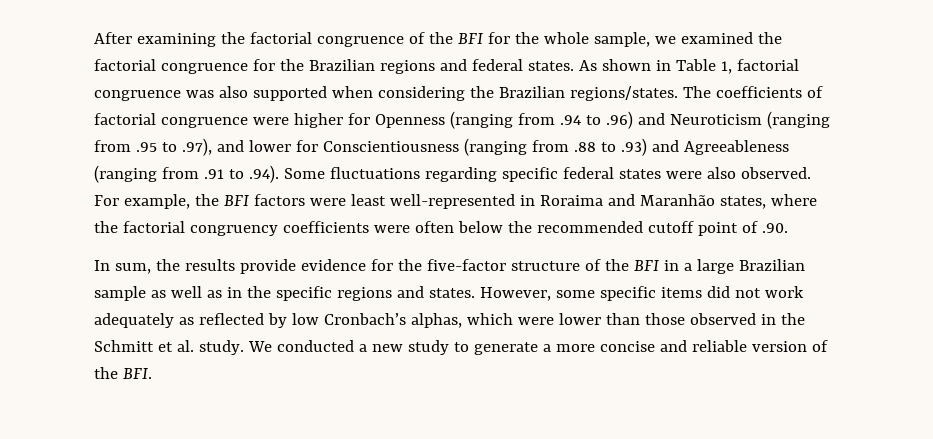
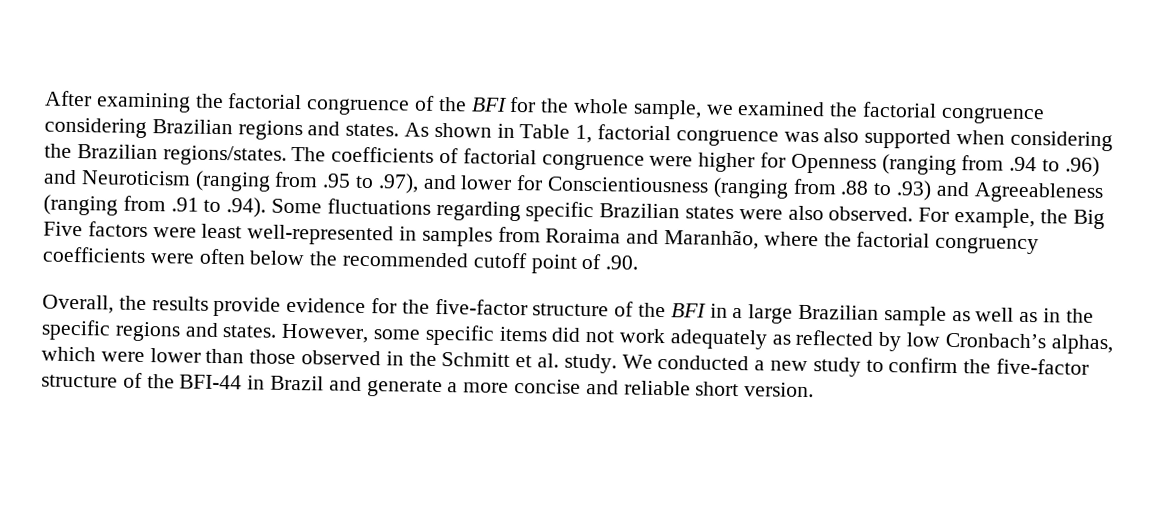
- After examining the factorial congruence of the BFI for the whole sample, we examined the factorial congruence for the Brazilian regions and federal states.
+ After examining the factorial congruence of the BFI for the whole sample, we examined the factorial congruence considering Brazilian regions and states.
- The coefficients of factorial congruence were higher for Openness (ranging from .94 to .96) and Neuroticism (ranging from .95 to .97), and lower for Conscientiousness (ranging from .88 to .93) and Agreeableness (ranging from .91 to .94). Some fluctuations regarding specific federal states were also observed.
+ The coefficients of factorial congruence were higher for Openness (ranging from .94 to .96) and Neuroticism (ranging from .95 to .97), and lower for Conscientiousness (ranging from .88 to .93) and Agreeableness (ranging from .91 to .94). Some fluctuations regarding specific Brazilian states were also observed.
- For example, the BFI factors were least well-represented in Roraima and Maranhão states, where the factorial congruency coefficients were often below the recommended cutoff point of .90.
+ For example, the Big Five factors were least well-represented in samples from Roraima and Maranhão, where the factorial congruency coefficients were often below the recommended cutoff point of .90.
- In sum, the results provide evidence for the five-factor structure of the BFI in a large Brazilian sample as well as in the specific regions and states.
+ Overall, the results provide evidence for the five-factor structure of the BFI in a large Brazilian sample as well as in the specific regions and states.
- We conducted a new study to generate a more concise and reliable version of the BFI.
+ We conducted a new study to confirm the five-factor structure of the BFI-44 in Brazil and generate a more concise and reliable short version.

